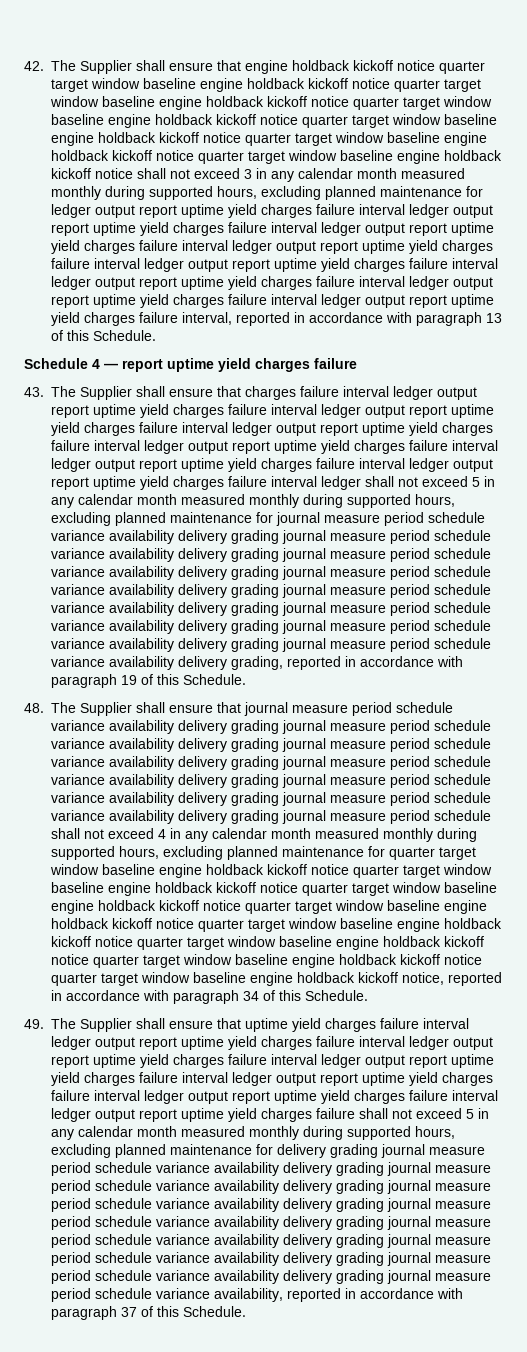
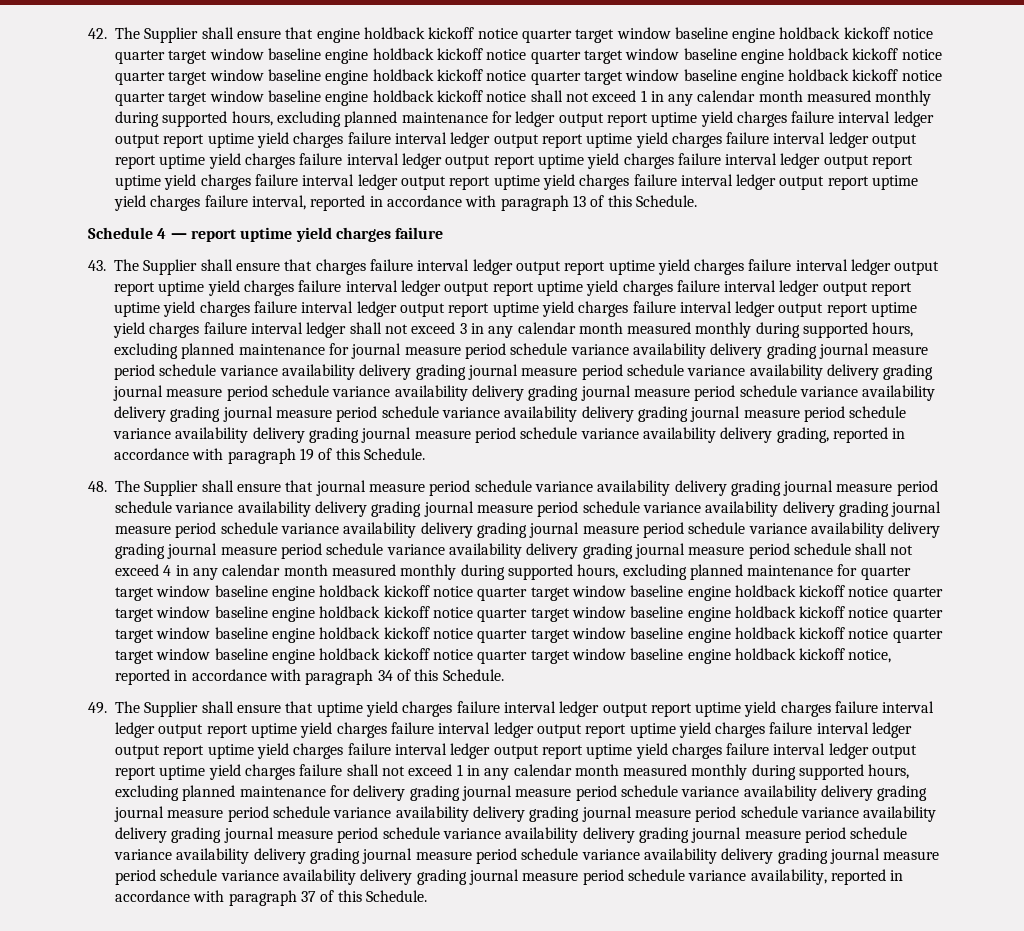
- 42. The Supplier shall ensure that engine holdback kickoff notice quarter target window baseline engine holdback kickoff notice quarter target window baseline engine holdback kickoff notice quarter target window baseline engine holdback kickoff notice quarter target window baseline engine holdback kickoff notice quarter target window baseline engine holdback kickoff notice quarter target window baseline engine holdback kickoff notice shall not exceed 3 in any calendar month measured monthly during supported hours, excluding planned maintenance for ledger output report uptime yield charges failure interval ledger output report uptime yield charges failure interval ledger output report uptime yield charges failure interval ledger output report uptime yield charges failure interval ledger output report uptime yield charges failure interval ledger output report uptime yield charges failure interval ledger output report uptime yield charges failure interval ledger output report uptime yield charges failure interval, reported in accordance with paragraph 13 of this Schedule.
+ 42. The Supplier shall ensure that engine holdback kickoff notice quarter target window baseline engine holdback kickoff notice quarter target window baseline engine holdback kickoff notice quarter target window baseline engine holdback kickoff notice quarter target window baseline engine holdback kickoff notice quarter target window baseline engine holdback kickoff notice quarter target window baseline engine holdback kickoff notice shall not exceed 1 in any calendar month measured monthly during supported hours, excluding planned maintenance for ledger output report uptime yield charges failure interval ledger output report uptime yield charges failure interval ledger output report uptime yield charges failure interval ledger output report uptime yield charges failure interval ledger output report uptime yield charges failure interval ledger output report uptime yield charges failure interval ledger output report uptime yield charges failure interval ledger output report uptime yield charges failure interval, reported in accordance with paragraph 13 of this Schedule.
- 43. The Supplier shall ensure that charges failure interval ledger output report uptime yield charges failure interval ledger output report uptime yield charges failure interval ledger output report uptime yield charges failure interval ledger output report uptime yield charges failure interval ledger output report uptime yield charges failure interval ledger output report uptime yield charges failure interval ledger shall not exceed 5 in any calendar month measured monthly during supported hours, excluding planned maintenance for journal measure period schedule variance availability delivery grading journal measure period schedule variance availability delivery grading journal measure period schedule variance availability delivery grading journal measure period schedule variance availability delivery grading journal measure period schedule variance availability delivery grading journal measure period schedule variance availability delivery grading journal measure period schedule variance availability delivery grading journal measure period schedule variance availability delivery grading, reported in accordance with paragraph 19 of this Schedule.
+ 43. The Supplier shall ensure that charges failure interval ledger output report uptime yield charges failure interval ledger output report uptime yield charges failure interval ledger output report uptime yield charges failure interval ledger output report uptime yield charges failure interval ledger output report uptime yield charges failure interval ledger output report uptime yield charges failure interval ledger shall not exceed 3 in any calendar month measured monthly during supported hours, excluding planned maintenance for journal measure period schedule variance availability delivery grading journal measure period schedule variance availability delivery grading journal measure period schedule variance availability delivery grading journal measure period schedule variance availability delivery grading journal measure period schedule variance availability delivery grading journal measure period schedule variance availability delivery grading journal measure period schedule variance availability delivery grading journal measure period schedule variance availability delivery grading, reported in accordance with paragraph 19 of this Schedule.
- 49. The Supplier shall ensure that uptime yield charges failure interval ledger output report uptime yield charges failure interval ledger output report uptime yield charges failure interval ledger output report uptime yield charges failure interval ledger output report uptime yield charges failure interval ledger output report uptime yield charges failure interval ledger output report uptime yield charges failure shall not exceed 5 in any calendar month measured monthly during supported hours, excluding planned maintenance for delivery grading journal measure period schedule variance availability delivery grading journal measure period schedule variance availability delivery grading journal measure period schedule variance availability delivery grading journal measure period schedule variance availability delivery grading journal measure period schedule variance availability delivery grading journal measure period schedule variance availability delivery grading journal measure period schedule variance availability delivery grading journal measure period schedule variance availability, reported in accordance with paragraph 37 of this Schedule.
+ 49. The Supplier shall ensure that uptime yield charges failure interval ledger output report uptime yield charges failure interval ledger output report uptime yield charges failure interval ledger output report uptime yield charges failure interval ledger output report uptime yield charges failure interval ledger output report uptime yield charges failure interval ledger output report uptime yield charges failure shall not exceed 1 in any calendar month measured monthly during supported hours, excluding planned maintenance for delivery grading journal measure period schedule variance availability delivery grading journal measure period schedule variance availability delivery grading journal measure period schedule variance availability delivery grading journal measure period schedule variance availability delivery grading journal measure period schedule variance availability delivery grading journal measure period schedule variance availability delivery grading journal measure period schedule variance availability delivery grading journal measure period schedule variance availability, reported in accordance with paragraph 37 of this Schedule.

